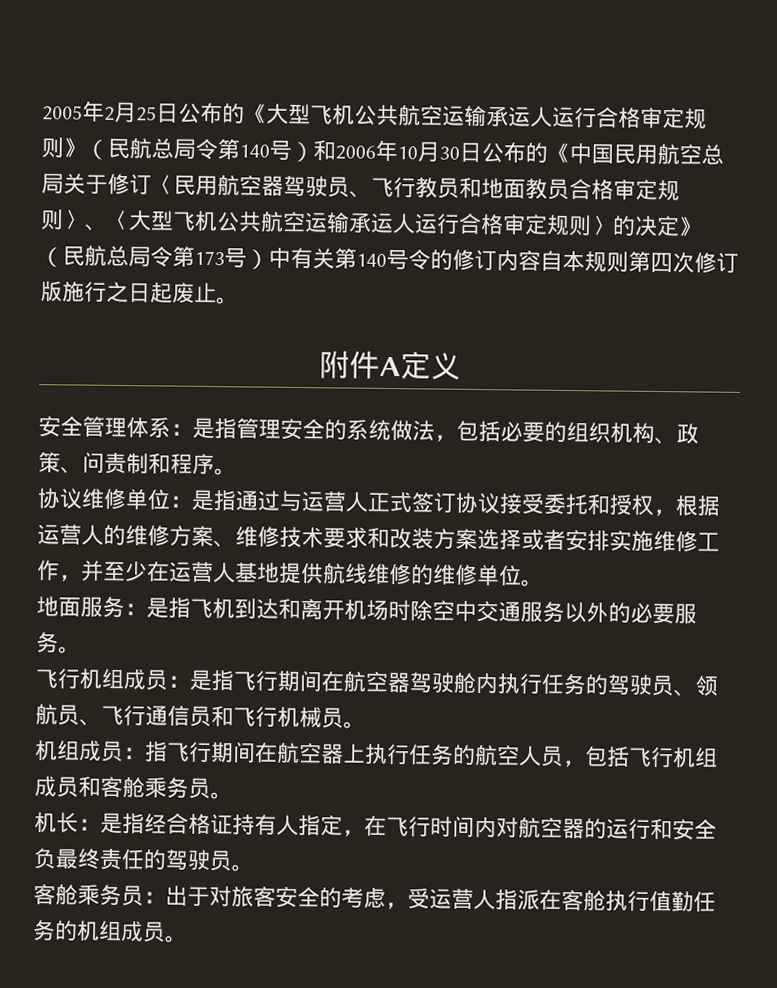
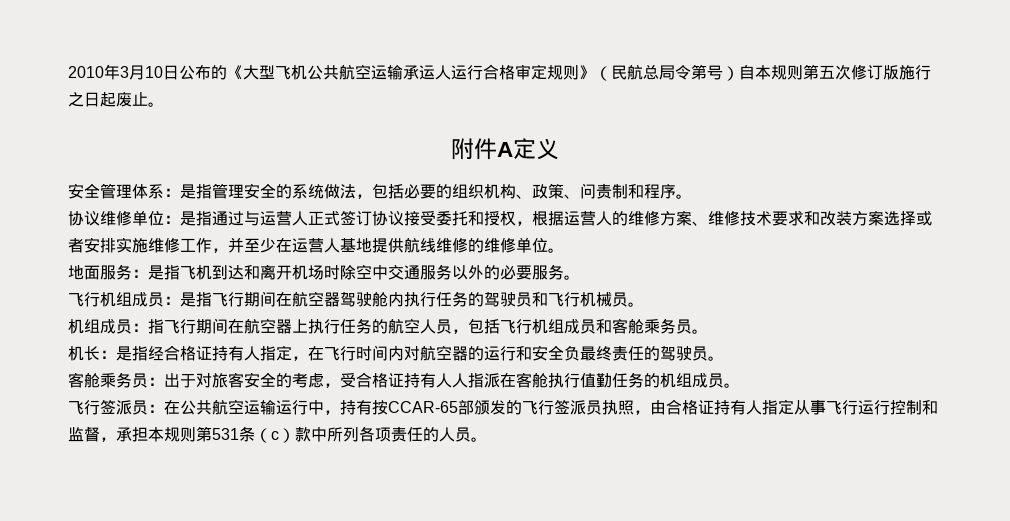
- 2005年2月25日公布的《大型飞机公共航空运输承运人运行合格审定规则》（民航总局令第140号）和2006年10月30日公布的《中国民用航空总局关于修订〈民用航空器驾驶员、飞行教员和地面教员合格审定规则〉、〈大型飞机公共航空运输承运人运行合格审定规则〉的决定》（民航总局令第173号）中有关第140号令的修订内容自本规则第四次修订版施行之日起废止。
+ 2010年3月10日公布的《大型飞机公共航空运输承运人运行合格审定规则》（民航总局令第号）自本规则第五次修订版施行之日起废止。
- 飞行机组成员：是指飞行期间在航空器驾驶舱内执行任务的驾驶员、领航员、飞行通信员和飞行机械员。
+ 飞行机组成员：是指飞行期间在航空器驾驶舱内执行任务的驾驶员和飞行机械员。
- 客舱乘务员：出于对旅客安全的考虑，受运营人指派在客舱执行值勤任务的机组成员。
+ 客舱乘务员：出于对旅客安全的考虑，受合格证持有人人指派在客舱执行值勤任务的机组成员。
+ 飞行签派员：在公共航空运输运行中，持有按CCAR-65部颁发的飞行签派员执照，由合格证持有人指定从事飞行运行控制和监督，承担本规则第531条（c）款中所列各项责任的人员。

